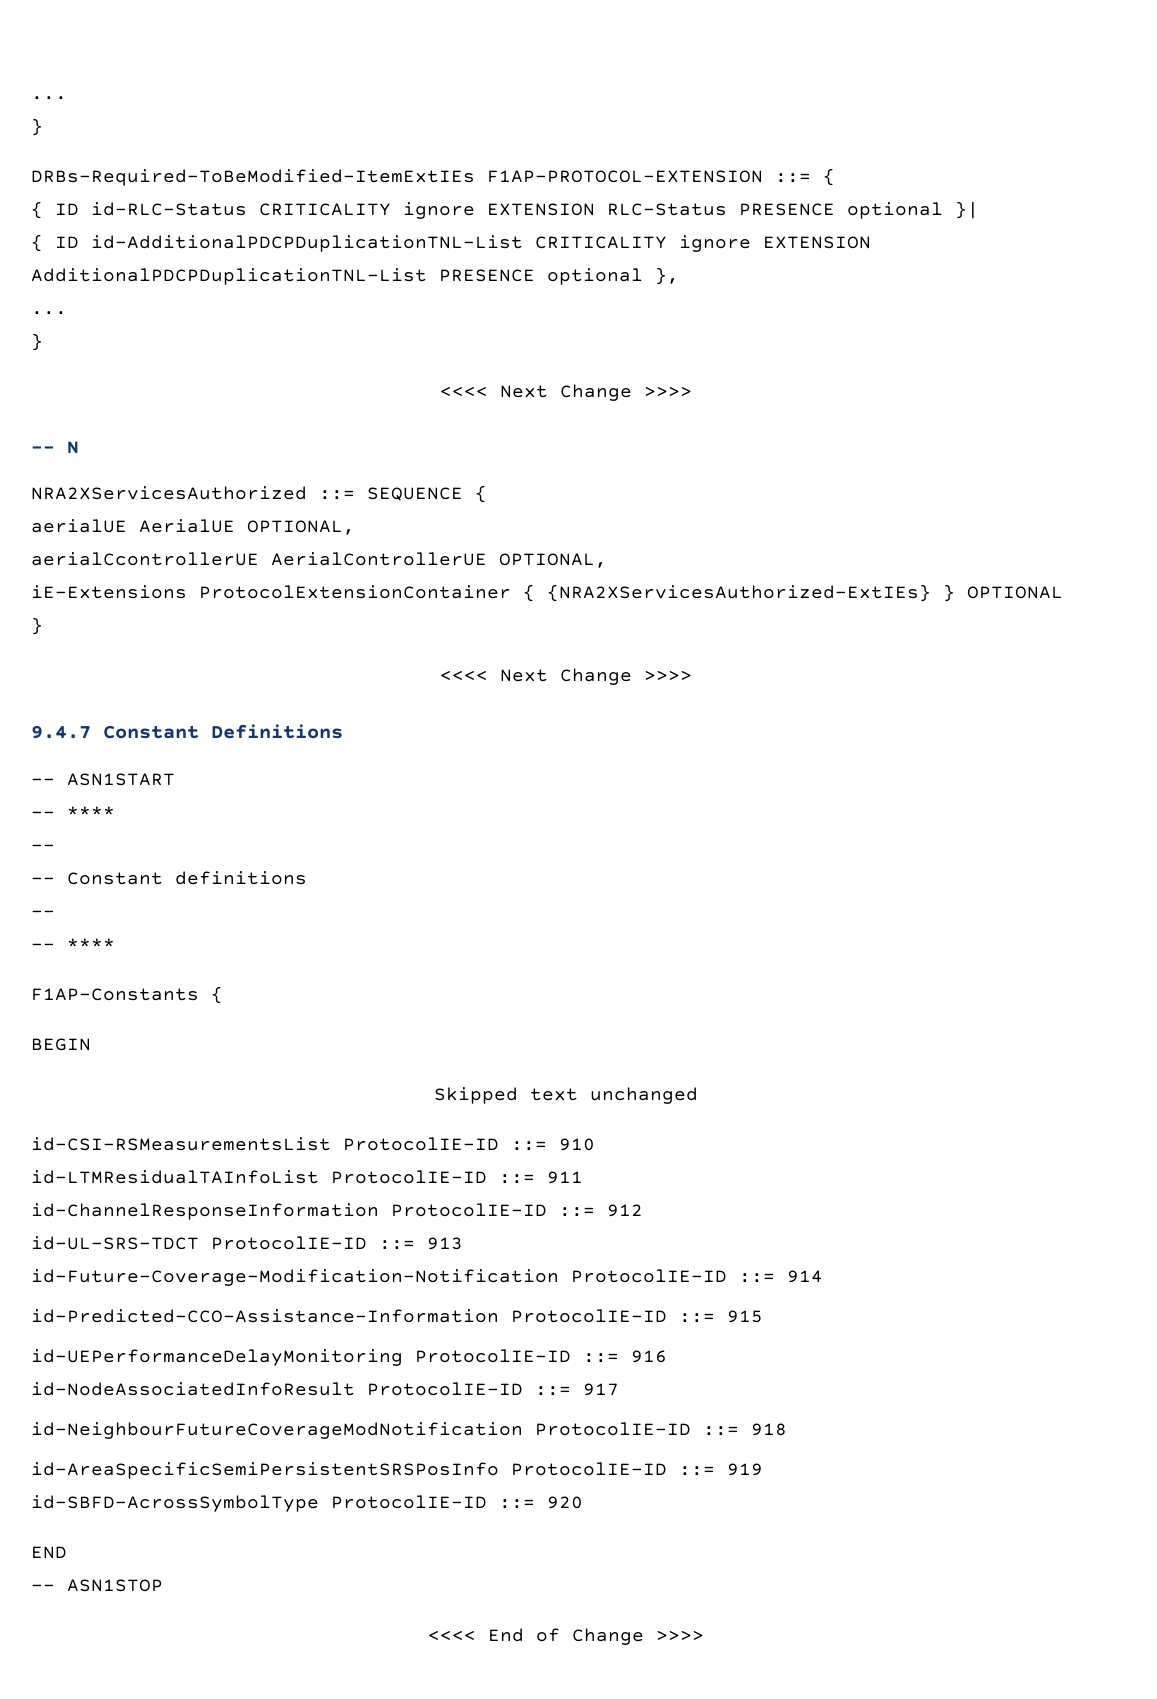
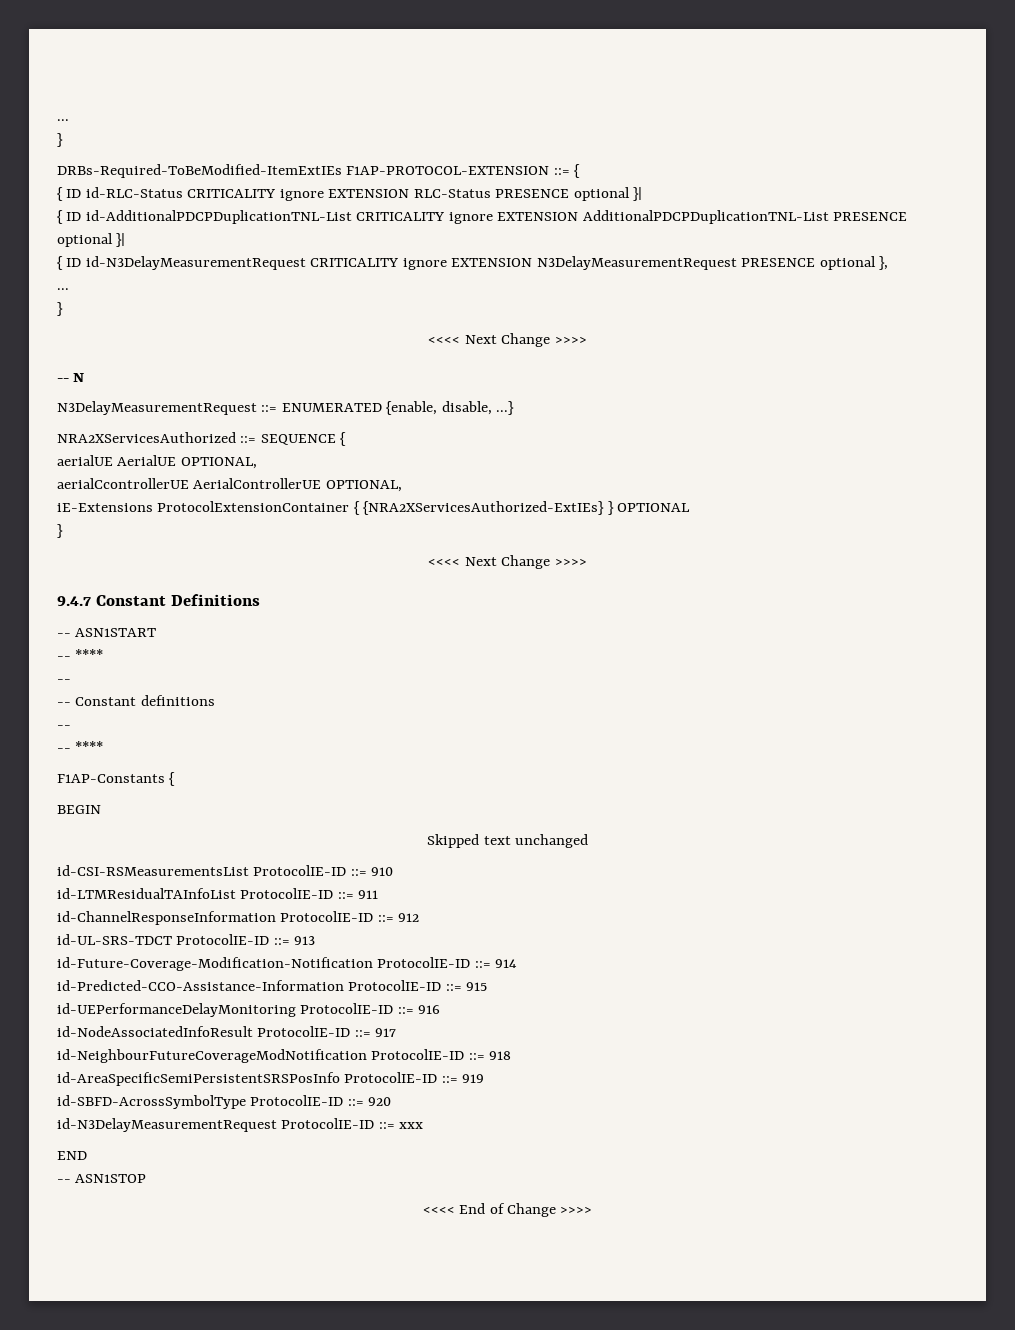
- { ID id-AdditionalPDCPDuplicationTNL-List CRITICALITY ignore EXTENSION AdditionalPDCPDuplicationTNL-List PRESENCE optional },
+ { ID id-AdditionalPDCPDuplicationTNL-List CRITICALITY ignore EXTENSION AdditionalPDCPDuplicationTNL-List PRESENCE optional }|
+ { ID id-N3DelayMeasurementRequest CRITICALITY ignore EXTENSION N3DelayMeasurementRequest PRESENCE optional },
+ N3DelayMeasurementRequest ::= ENUMERATED {enable, disable, ...}
+ id-N3DelayMeasurementRequest ProtocolIE-ID ::= xxx

